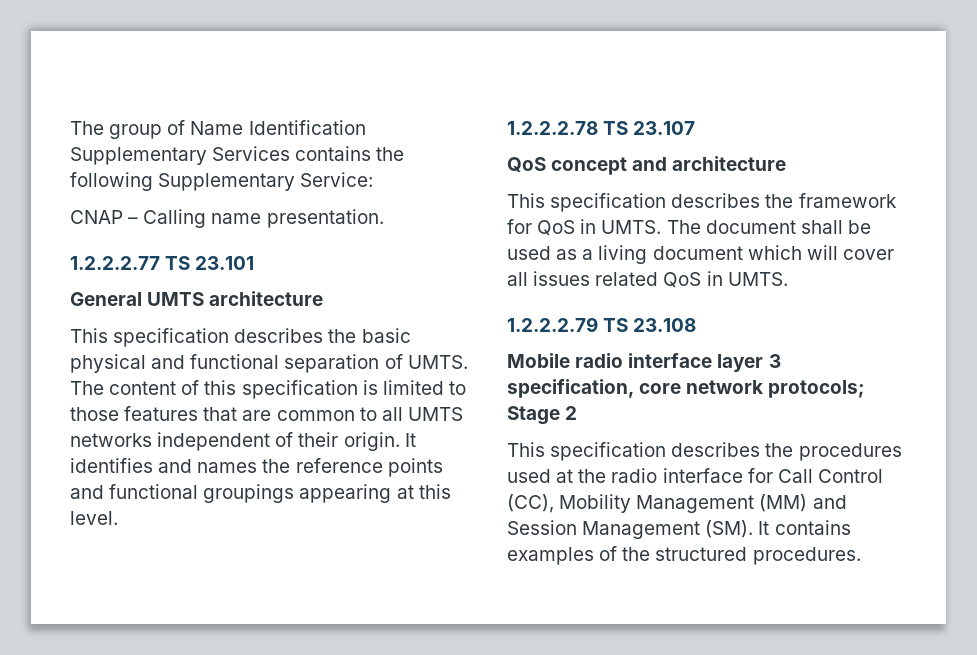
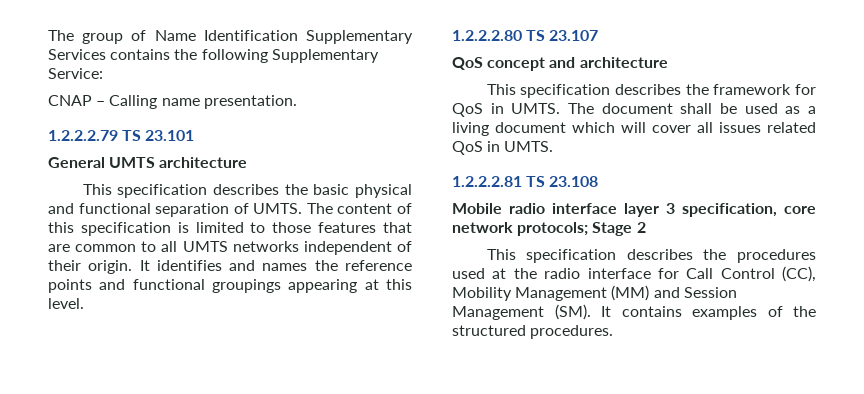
- 1.2.2.2.77 TS 23.101
+ 1.2.2.2.79 TS 23.101
- 1.2.2.2.78 TS 23.107
+ 1.2.2.2.80 TS 23.107
- 1.2.2.2.79 TS 23.108
+ 1.2.2.2.81 TS 23.108

